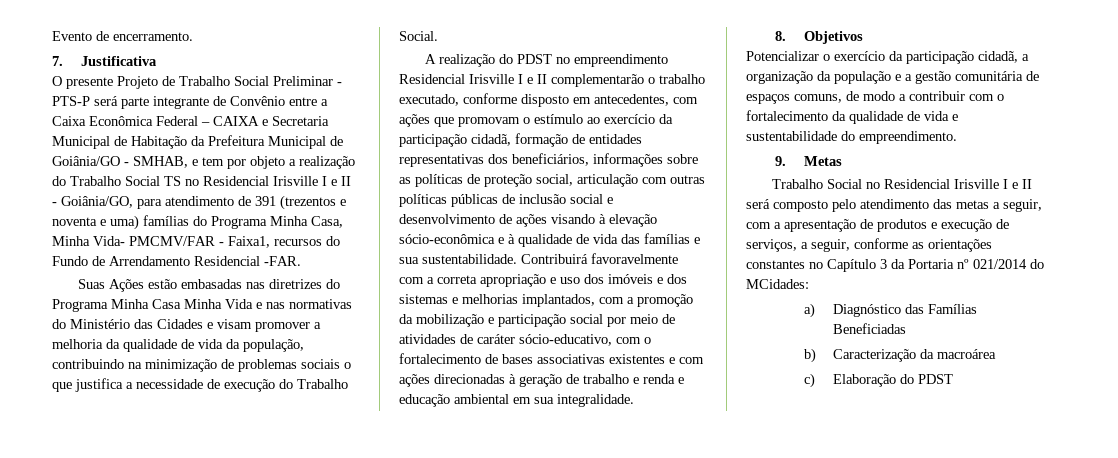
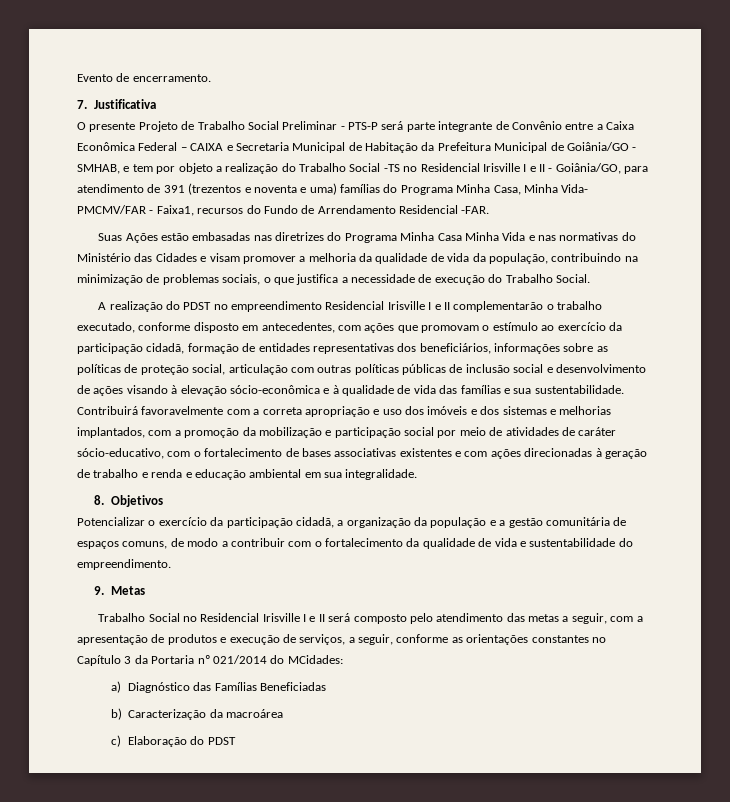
- O presente Projeto de Trabalho Social Preliminar - PTS-P será parte integrante de Convênio entre a Caixa Econômica Federal – CAIXA e Secretaria Municipal de Habitação da Prefeitura Municipal de Goiânia/GO - SMHAB, e tem por objeto a realização do Trabalho Social TS no Residencial Irisville I e II - Goiânia/GO, para atendimento de 391 (trezentos e noventa e uma) famílias do Programa Minha Casa, Minha Vida- PMCMV/FAR - Faixa1, recursos do Fundo de Arrendamento Residencial -FAR.
+ O presente Projeto de Trabalho Social Preliminar - PTS-P será parte integrante de Convênio entre a Caixa Econômica Federal – CAIXA e Secretaria Municipal de Habitação da Prefeitura Municipal de Goiânia/GO - SMHAB, e tem por objeto a realização do Trabalho Social -TS no Residencial Irisville I e II - Goiânia/GO, para atendimento de 391 (trezentos e noventa e uma) famílias do Programa Minha Casa, Minha Vida- PMCMV/FAR - Faixa1, recursos do Fundo de Arrendamento Residencial -FAR.
- Suas Ações estão embasadas nas diretrizes do Programa Minha Casa Minha Vida e nas normativas do Ministério das Cidades e visam promover a melhoria da qualidade de vida da população, contribuindo na minimização de problemas sociais o que justifica a necessidade de execução do Trabalho Social.
+ Suas Ações estão embasadas nas diretrizes do Programa Minha Casa Minha Vida e nas normativas do Ministério das Cidades e visam promover a melhoria da qualidade de vida da população, contribuindo na minimização de problemas sociais, o que justifica a necessidade de execução do Trabalho Social.

